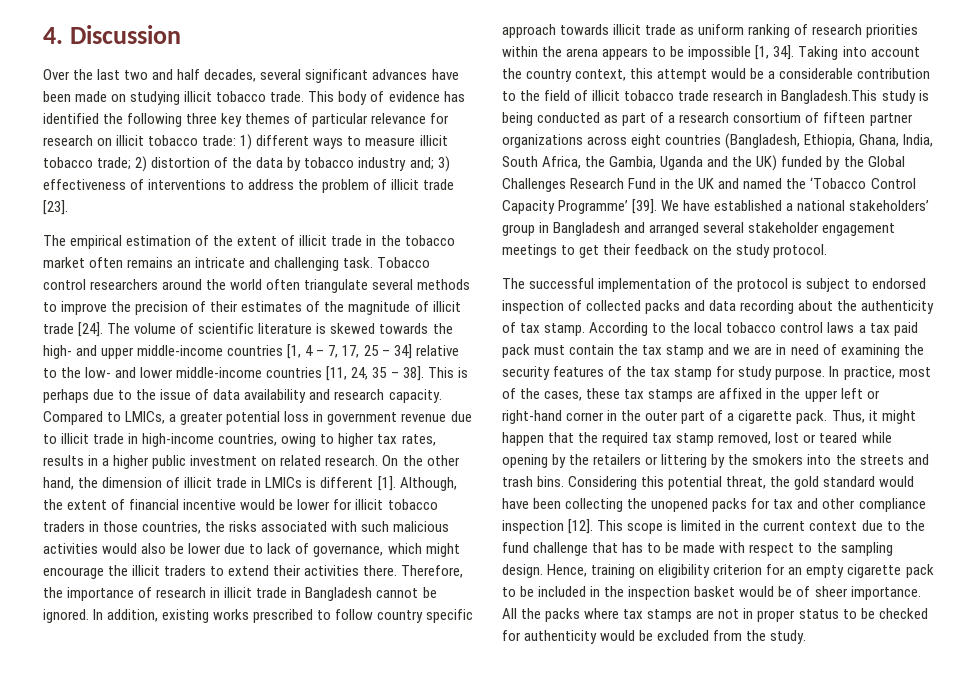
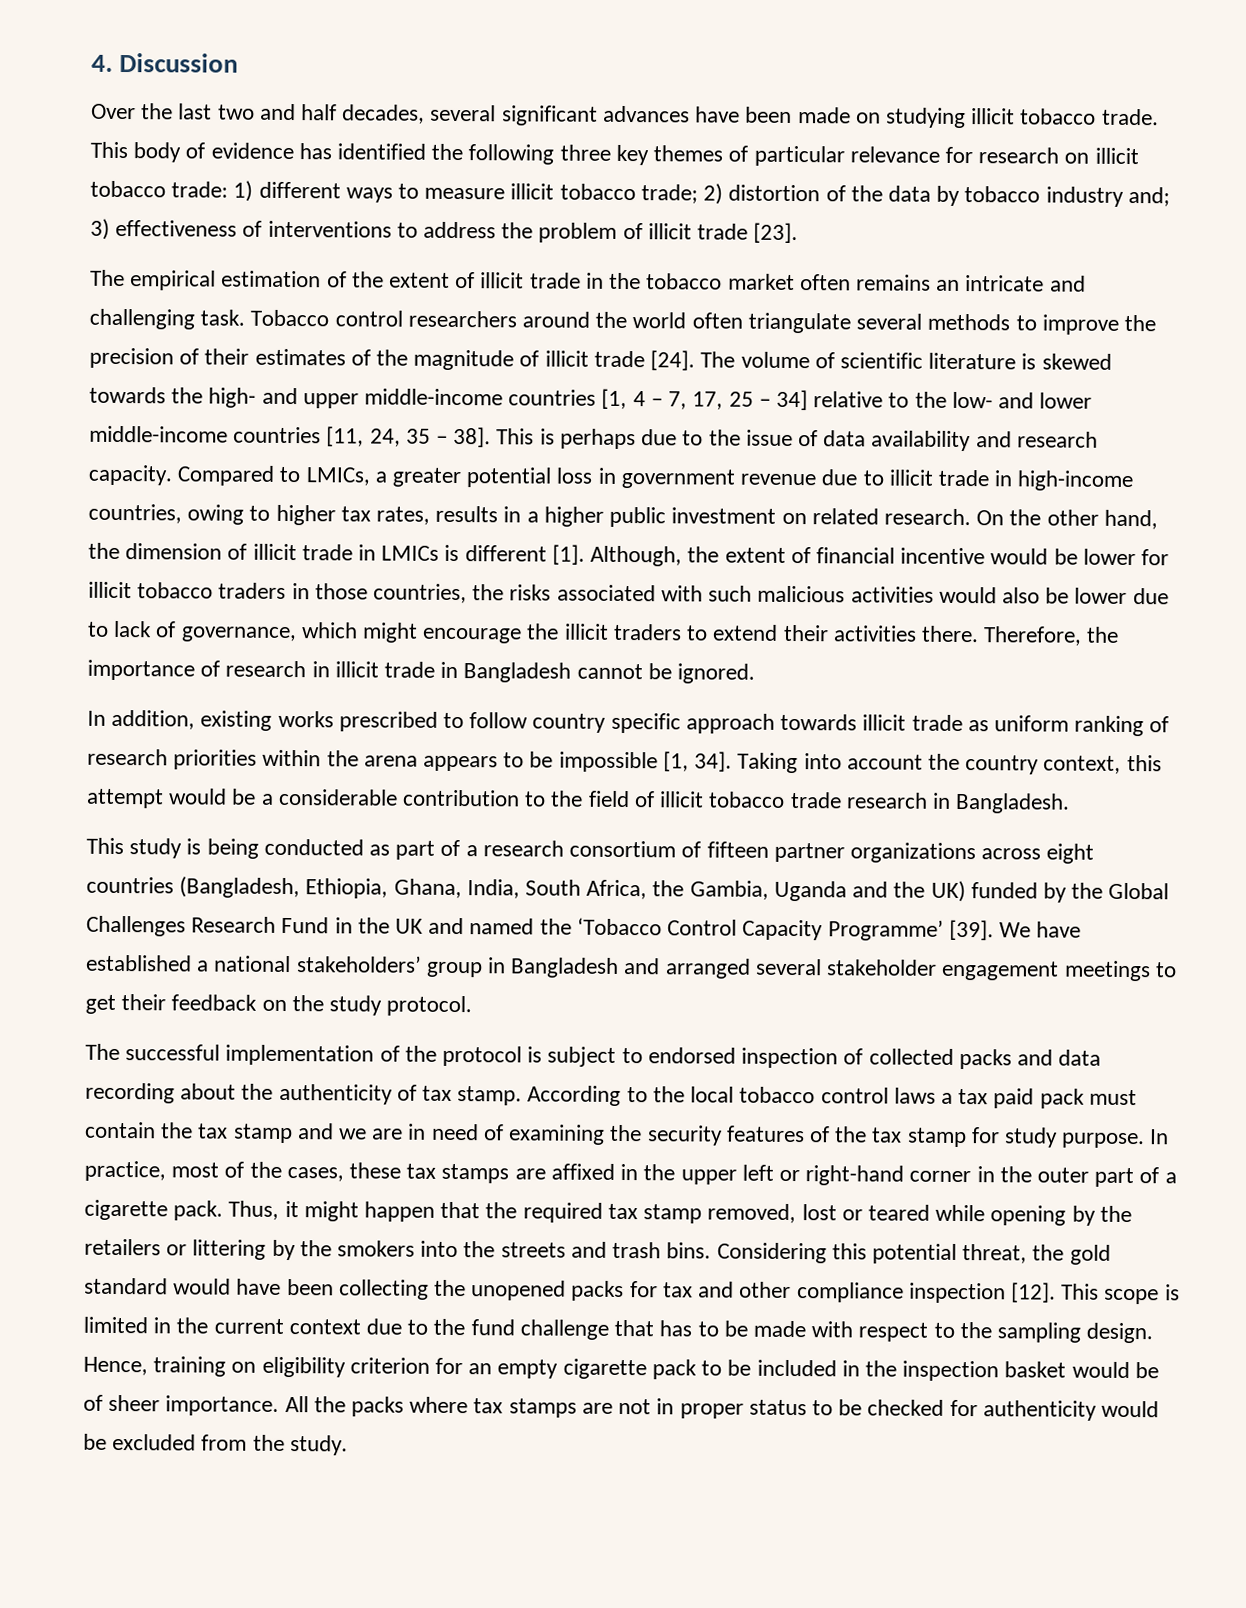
- Therefore, the importance of research in illicit trade in Bangladesh cannot be ignored. In addition, existing works prescribed to follow country specific approach towards illicit trade as uniform ranking of research priorities within the arena appears to be impossible [1, 34].
+ Therefore, the importance of research in illicit trade in Bangladesh cannot be ignored.
+ In addition, existing works prescribed to follow country specific approach towards illicit trade as uniform ranking of research priorities within the arena appears to be impossible [1, 34].
- Taking into account the country context, this attempt would be a considerable contribution to the field of illicit tobacco trade research in Bangladesh.This study is being conducted as part of a research consortium of fifteen partner organizations across eight countries (Bangladesh, Ethiopia, Ghana, India, South Africa, the Gambia, Uganda and the UK) funded by the Global Challenges Research Fund in the UK and named the ‘Tobacco Control Capacity Programme’ [39].
+ Taking into account the country context, this attempt would be a considerable contribution to the field of illicit tobacco trade research in Bangladesh.
+ This study is being conducted as part of a research consortium of fifteen partner organizations across eight countries (Bangladesh, Ethiopia, Ghana, India, South Africa, the Gambia, Uganda and the UK) funded by the Global Challenges Research Fund in the UK and named the ‘Tobacco Control Capacity Programme’ [39].

